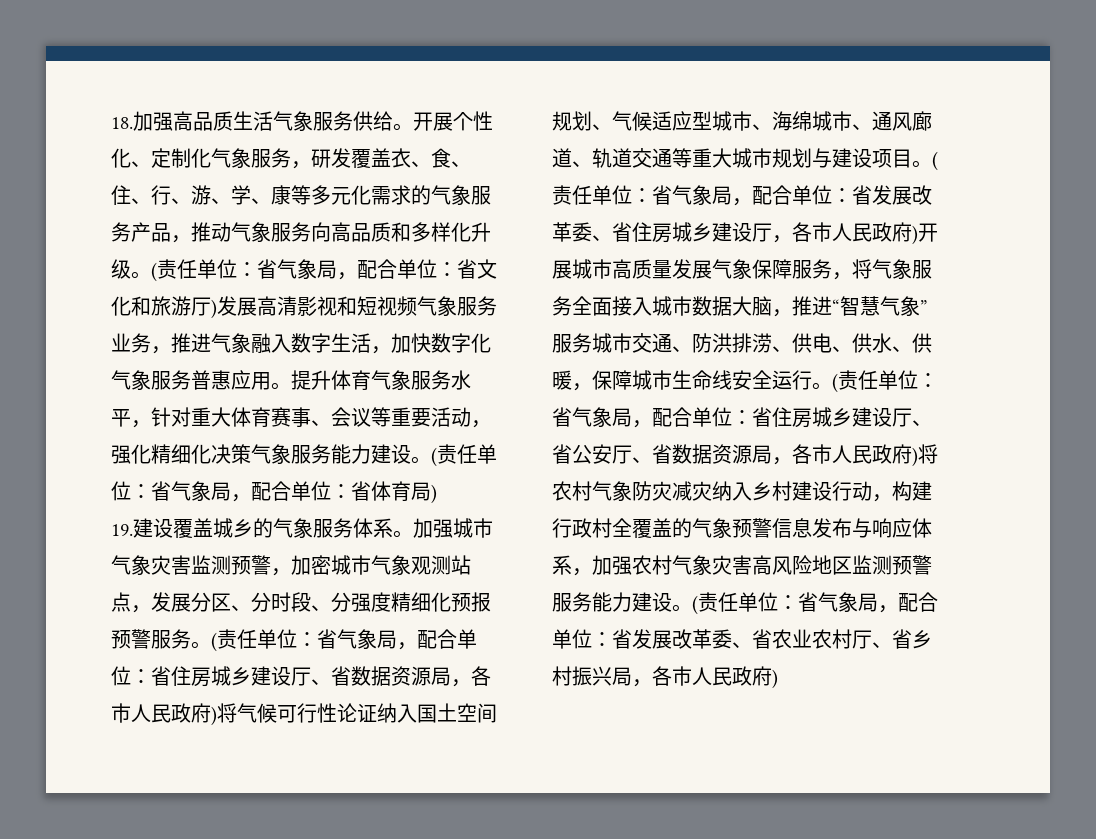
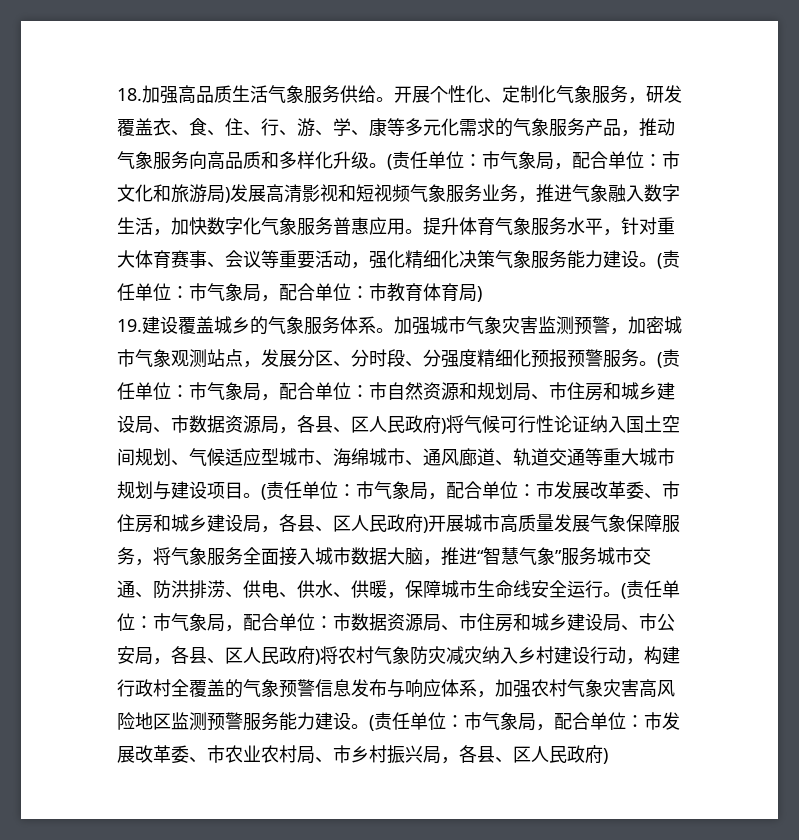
- (责任单位：省气象局，配合单位：省文化和旅游厅)发展高清影视和短视频气象服务业务，推进气象融入数字生活，加快数字化气象服务普惠应用。
+ (责任单位：市气象局，配合单位：市文化和旅游局)发展高清影视和短视频气象服务业务，推进气象融入数字生活，加快数字化气象服务普惠应用。
- (责任单位：省气象局，配合单位：省体育局)
+ (责任单位：市气象局，配合单位：市教育体育局)
- (责任单位：省气象局，配合单位：省住房城乡建设厅、省数据资源局，各市人民政府)将气候可行性论证纳入国土空间规划、气候适应型城市、海绵城市、通风廊道、轨道交通等重大城市规划与建设项目。
+ (责任单位：市气象局，配合单位：市自然资源和规划局、市住房和城乡建设局、市数据资源局，各县、区人民政府)将气候可行性论证纳入国土空间规划、气候适应型城市、海绵城市、通风廊道、轨道交通等重大城市规划与建设项目。
- (责任单位：省气象局，配合单位：省发展改革委、省住房城乡建设厅，各市人民政府)开展城市高质量发展气象保障服务，将气象服务全面接入城市数据大脑，推进“智慧气象”服务城市交通、防洪排涝、供电、供水、供暖，保障城市生命线安全运行。
+ (责任单位：市气象局，配合单位：市发展改革委、市住房和城乡建设局，各县、区人民政府)开展城市高质量发展气象保障服务，将气象服务全面接入城市数据大脑，推进“智慧气象”服务城市交通、防洪排涝、供电、供水、供暖，保障城市生命线安全运行。
- (责任单位：省气象局，配合单位：省住房城乡建设厅、省公安厅、省数据资源局，各市人民政府)将农村气象防灾减灾纳入乡村建设行动，构建行政村全覆盖的气象预警信息发布与响应体系，加强农村气象灾害高风险地区监测预警服务能力建设。
+ (责任单位：市气象局，配合单位：市数据资源局、市住房和城乡建设局、市公安局，各县、区人民政府)将农村气象防灾减灾纳入乡村建设行动，构建行政村全覆盖的气象预警信息发布与响应体系，加强农村气象灾害高风险地区监测预警服务能力建设。
- (责任单位：省气象局，配合单位：省发展改革委、省农业农村厅、省乡村振兴局，各市人民政府)
+ (责任单位：市气象局，配合单位：市发展改革委、市农业农村局、市乡村振兴局，各县、区人民政府)

